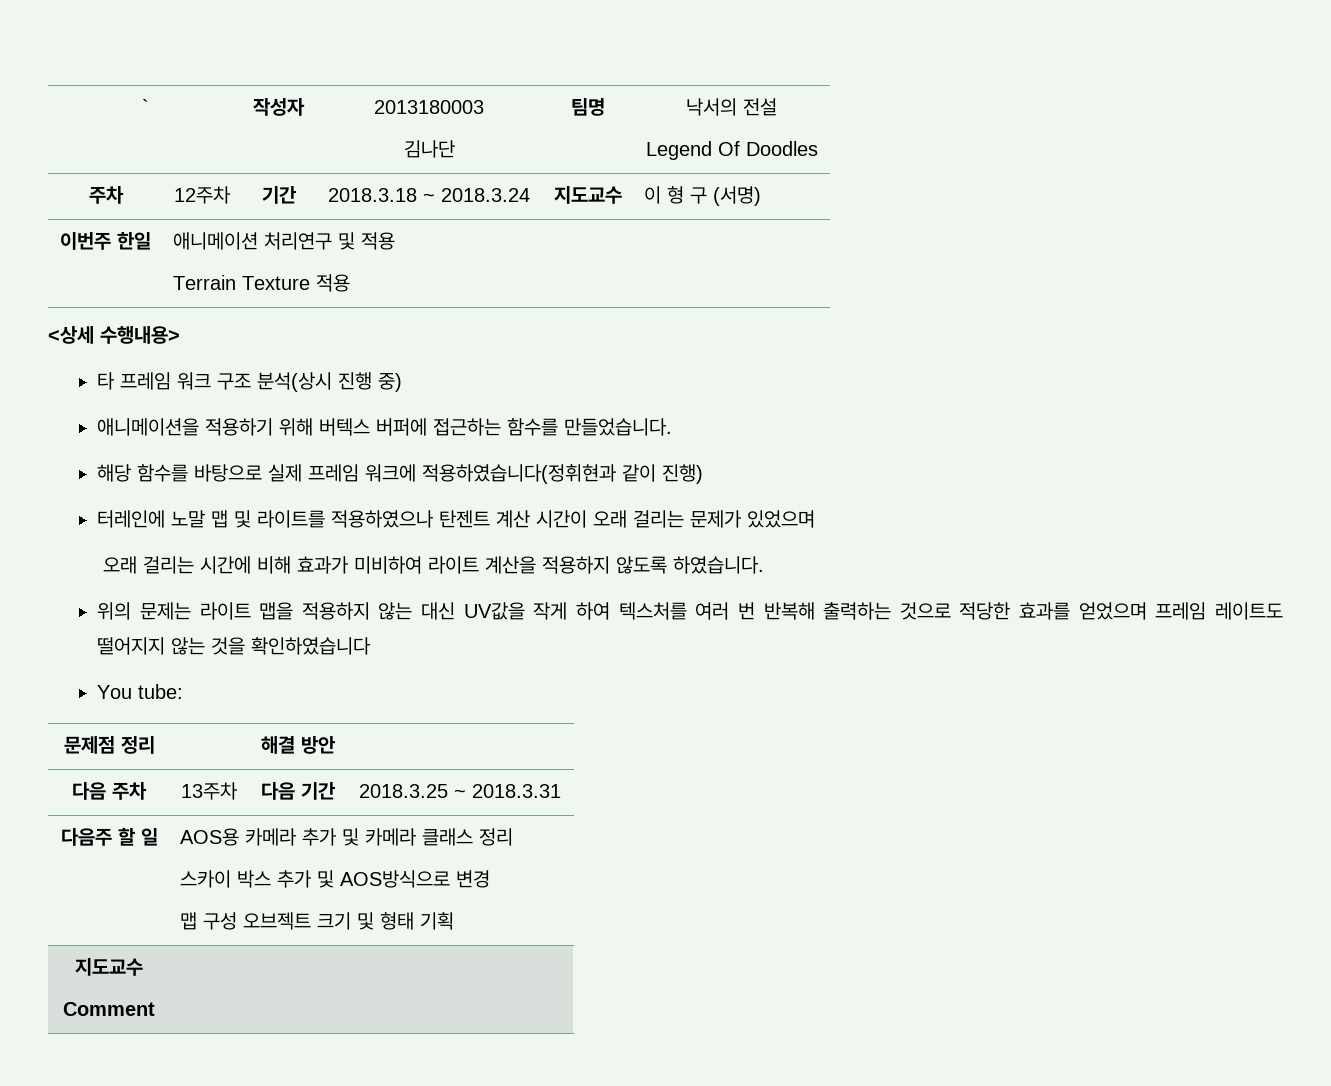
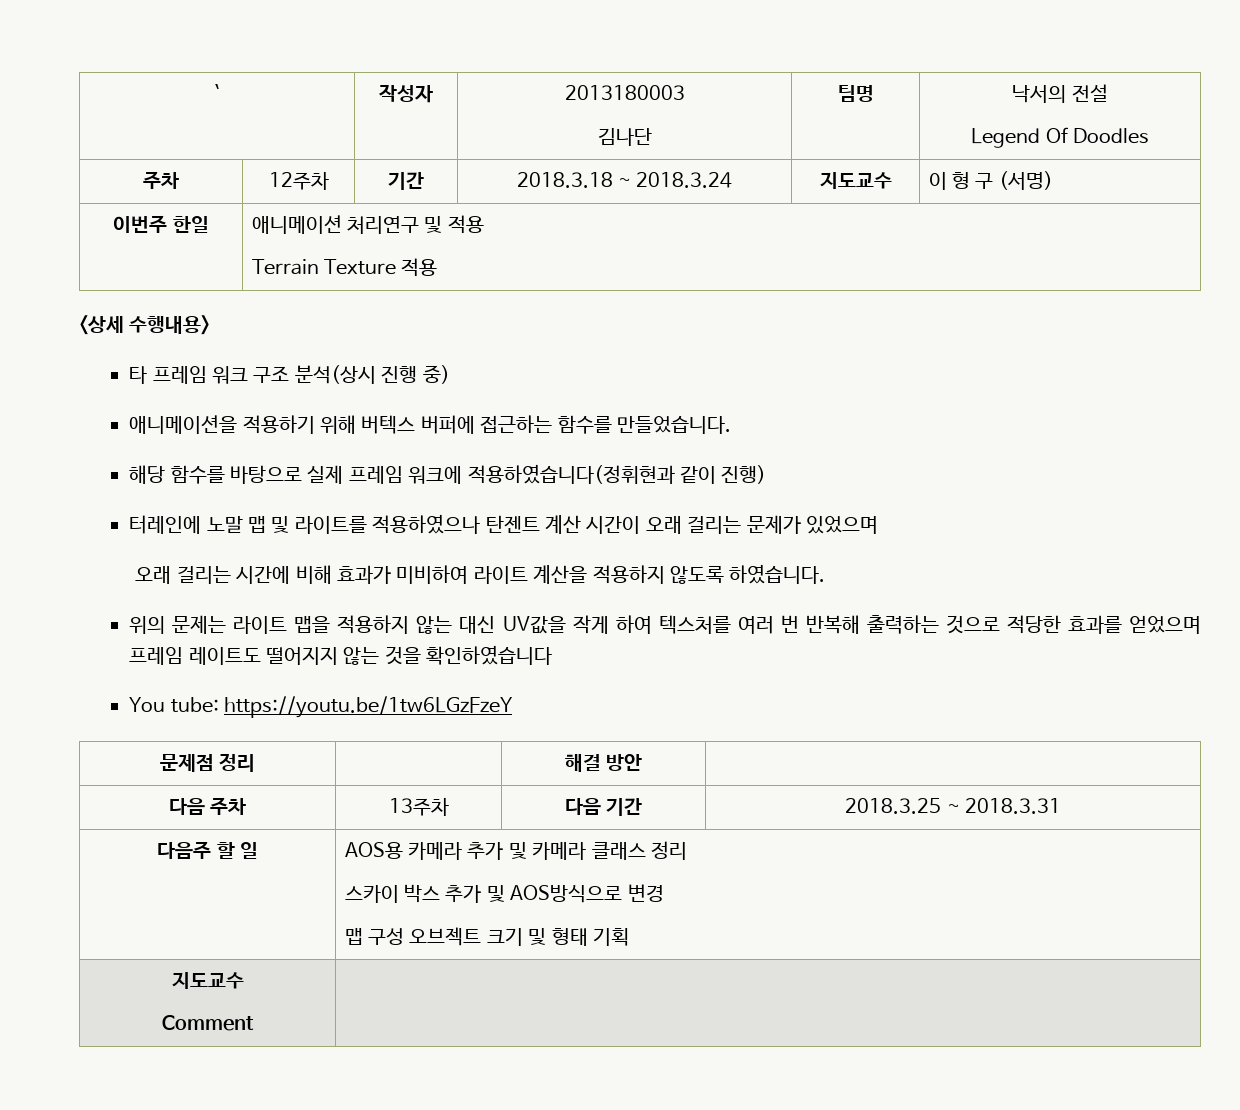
- You tube:
+ You tube: https://youtu.be/1tw6LGzFzeY

